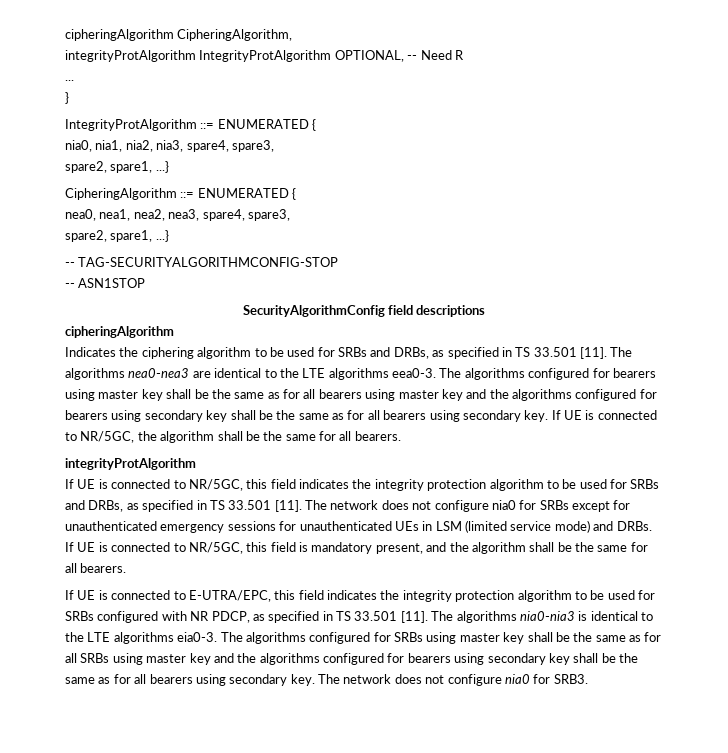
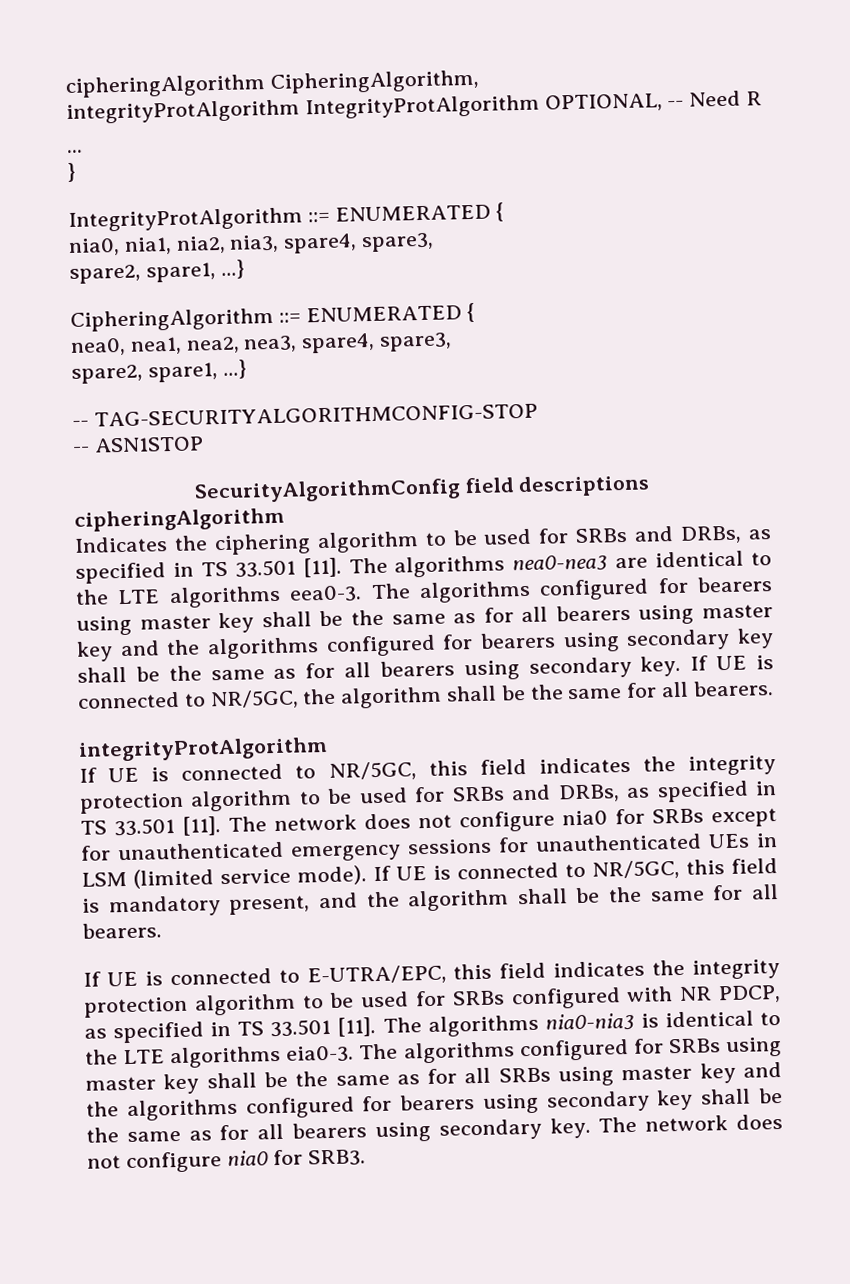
- The network does not configure nia0 for SRBs except for unauthenticated emergency sessions for unauthenticated UEs in LSM (limited service mode) and DRBs.
+ The network does not configure nia0 for SRBs except for unauthenticated emergency sessions for unauthenticated UEs in LSM (limited service mode).

